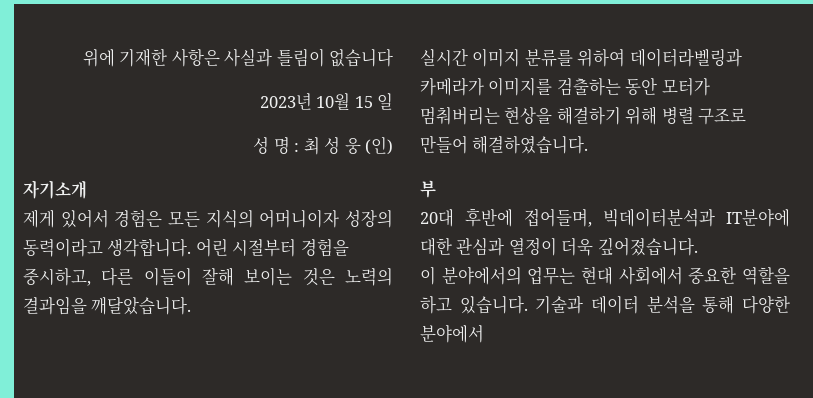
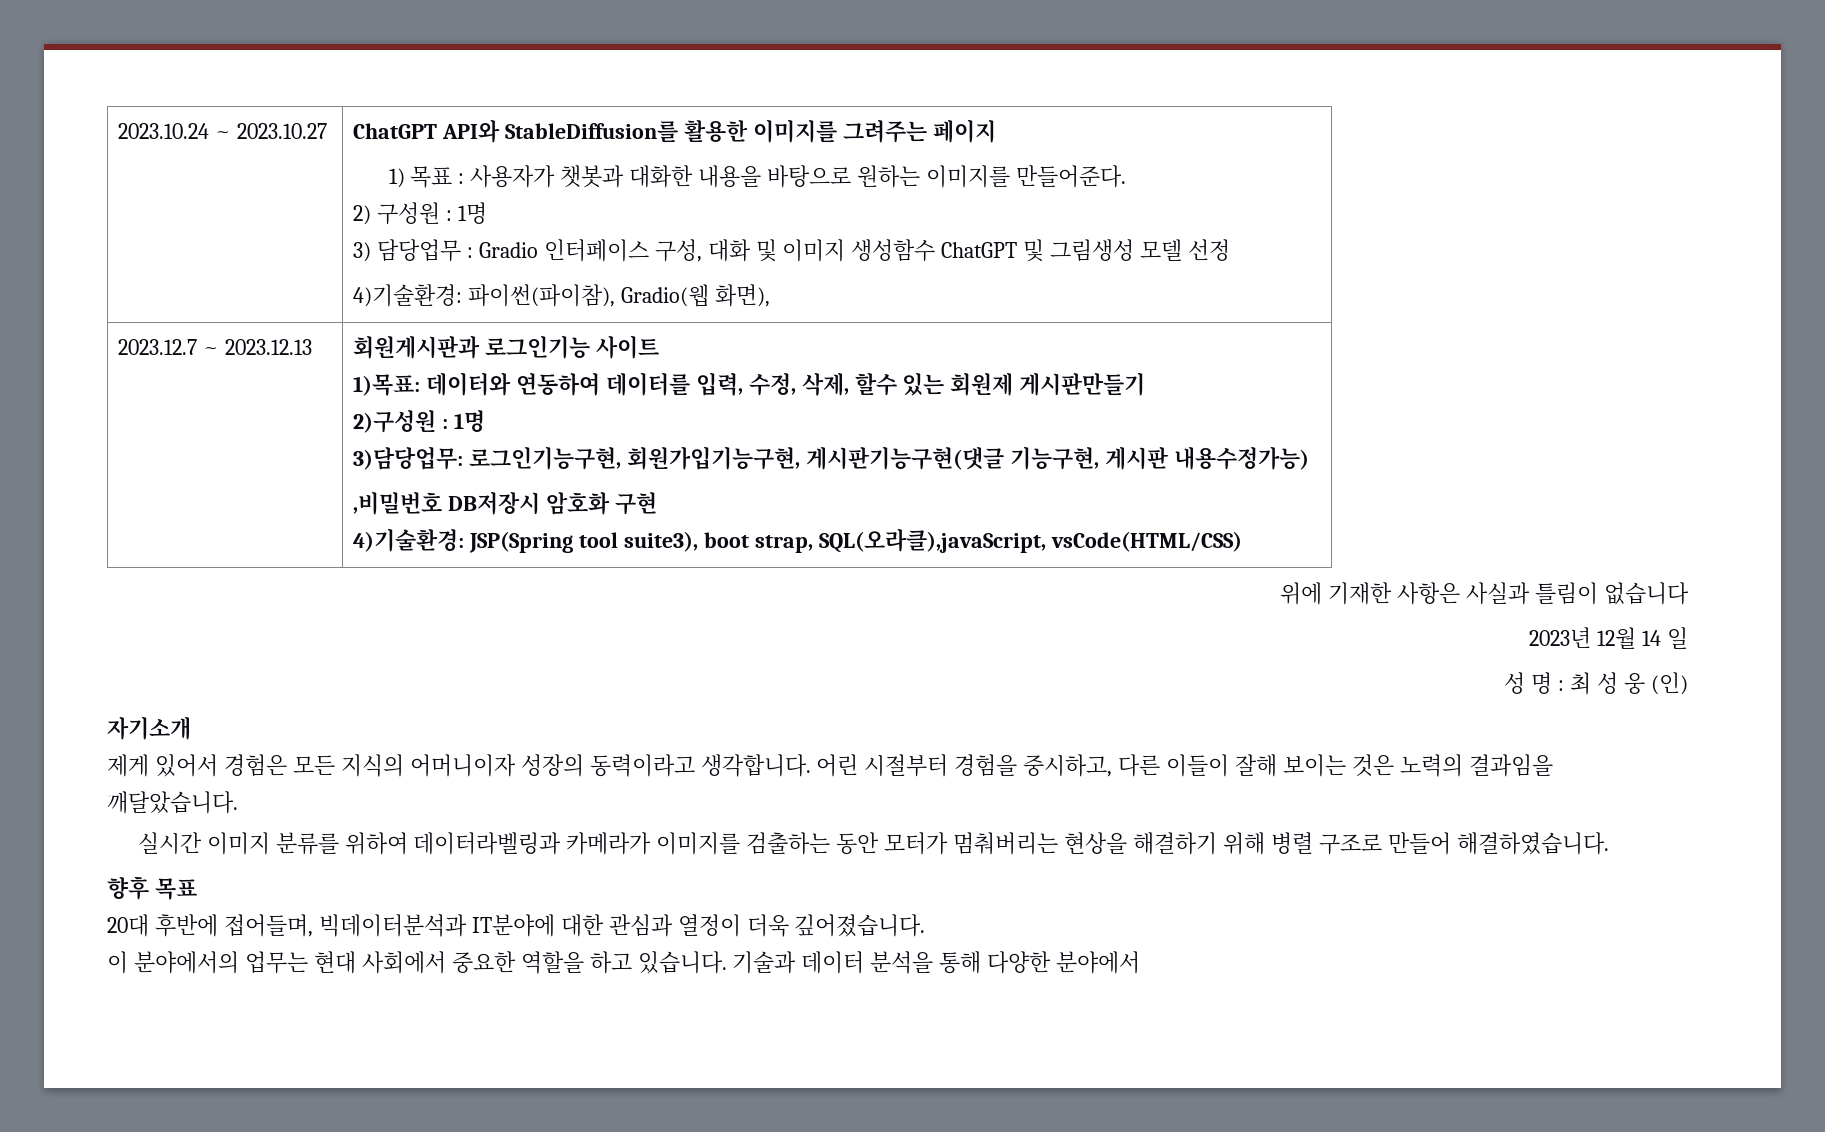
+ 2023.10.24 ~ 2023.10.27 | ChatGPT API와 StableDiffusion를 활용한 이미지를 그려주는 페이지
+ 1) 목표 : 사용자가 챗봇과 대화한 내용을 바탕으로 원하는 이미지를 만들어준다.
+ 2) 구성원 : 1명
+ 3) 담당업무 : Gradio 인터페이스 구성, 대화 및 이미지 생성함수 ChatGPT 및 그림생성 모델 선정
+ 4)기술환경: 파이썬(파이참), Gradio(웹 화면),
+ 2023.12.7 ~ 2023.12.13 | 회원게시판과 로그인기능 사이트
+ 1)목표: 데이터와 연동하여 데이터를 입력, 수정, 삭제, 할수 있는 회원제 게시판만들기
+ 2)구성원 : 1명
+ 3)담당업무: 로그인기능구현, 회원가입기능구현, 게시판기능구현(댓글 기능구현, 게시판 내용수정가능)
+ ,비밀번호 DB저장시 암호화 구현
+ 4)기술환경: JSP(Spring tool suite3), boot strap, SQL(오라클),javaScript, vsCode(HTML/CSS)
- 2023년 10월 15 일
+ 2023년 12월 14 일
- 부
+ 향후 목표

